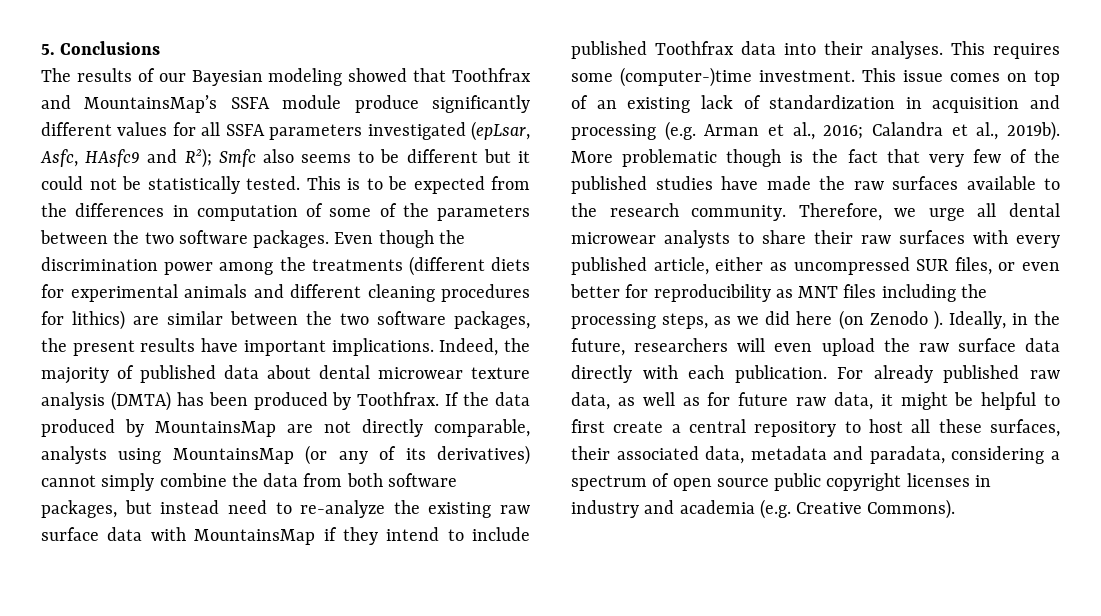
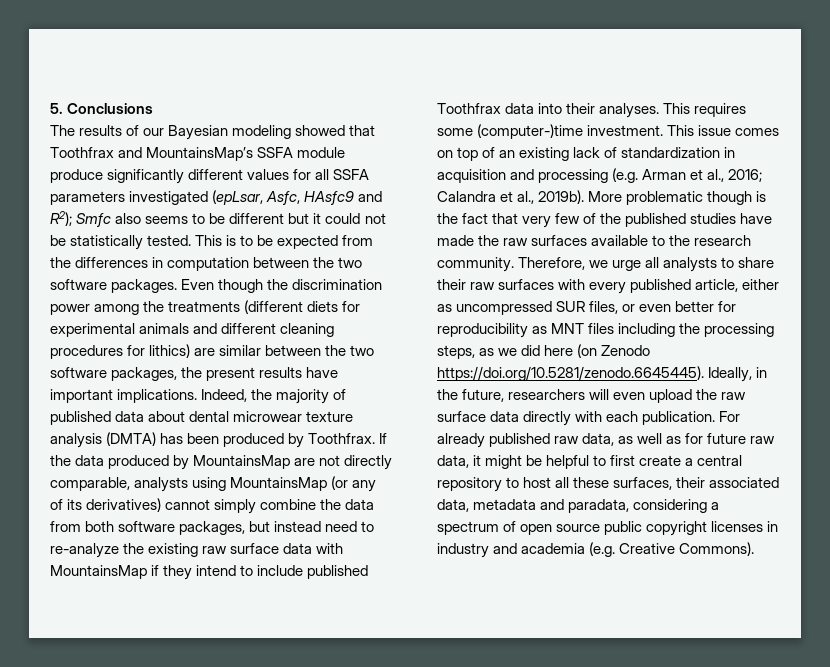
- This is to be expected from the differences in computation of some of the parameters between the two software packages.
+ This is to be expected from the differences in computation between the two software packages.
- Therefore, we urge all dental microwear analysts to share their raw surfaces with every published article, either as uncompressed SUR files, or even better for reproducibility as MNT files including the processing steps, as we did here (on Zenodo ). Ideally, in the future, researchers will even upload the raw surface data directly with each publication.
+ Therefore, we urge all analysts to share their raw surfaces with every published article, either as uncompressed SUR files, or even better for reproducibility as MNT files including the processing steps, as we did here (on Zenodo https://doi.org/10.5281/zenodo.6645445). Ideally, in the future, researchers will even upload the raw surface data directly with each publication.

